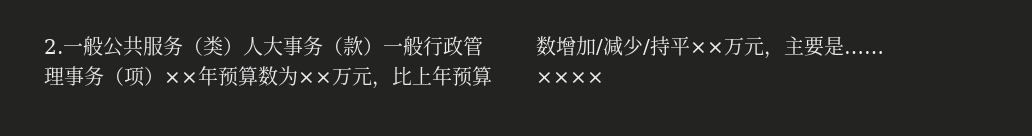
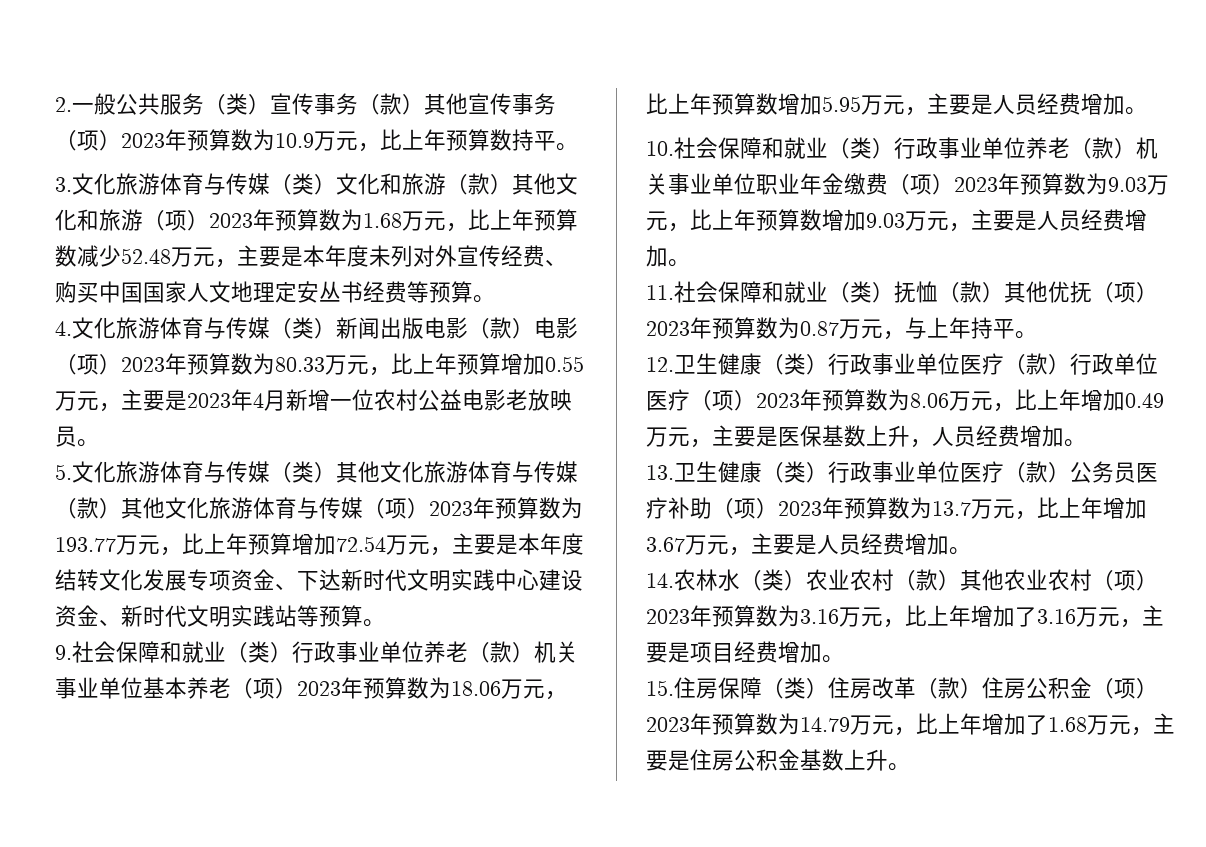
- 2.一般公共服务（类）人大事务（款）一般行政管理事务（项）××年预算数为××万元，比上年预算数增加/减少/持平××万元，主要是……
- ××××
+ 2.一般公共服务（类）宣传事务（款）其他宣传事务（项）2023年预算数为10.9万元，比上年预算数持平。
+ 3.文化旅游体育与传媒（类）文化和旅游（款）其他文化和旅游（项）2023年预算数为1.68万元，比上年预算数减少52.48万元，主要是本年度未列对外宣传经费、购买中国国家人文地理定安丛书经费等预算。
+ 4.文化旅游体育与传媒（类）新闻出版电影（款）电影（项）2023年预算数为80.33万元，比上年预算增加0.55万元，主要是2023年4月新增一位农村公益电影老放映员。
+ 5.文化旅游体育与传媒（类）其他文化旅游体育与传媒（款）其他文化旅游体育与传媒（项）2023年预算数为193.77万元，比上年预算增加72.54万元，主要是本年度结转文化发展专项资金、下达新时代文明实践中心建设资金、新时代文明实践站等预算。
+ 9.社会保障和就业（类）行政事业单位养老（款）机关事业单位基本养老（项）2023年预算数为18.06万元，比上年预算数增加5.95万元，主要是人员经费增加。
+ 10.社会保障和就业（类）行政事业单位养老（款）机关事业单位职业年金缴费（项）2023年预算数为9.03万元，比上年预算数增加9.03万元，主要是人员经费增加。
+ 11.社会保障和就业（类）抚恤（款）其他优抚（项）2023年预算数为0.87万元，与上年持平。
+ 12.卫生健康（类）行政事业单位医疗（款）行政单位医疗（项）2023年预算数为8.06万元，比上年增加0.49万元，主要是医保基数上升，人员经费增加。
+ 13.卫生健康（类）行政事业单位医疗（款）公务员医疗补助（项）2023年预算数为13.7万元，比上年增加3.67万元，主要是人员经费增加。
+ 14.农林水（类）农业农村（款）其他农业农村（项）2023年预算数为3.16万元，比上年增加了3.16万元，主要是项目经费增加。
+ 15.住房保障（类）住房改革（款）住房公积金（项）2023年预算数为14.79万元，比上年增加了1.68万元，主要是住房公积金基数上升。

